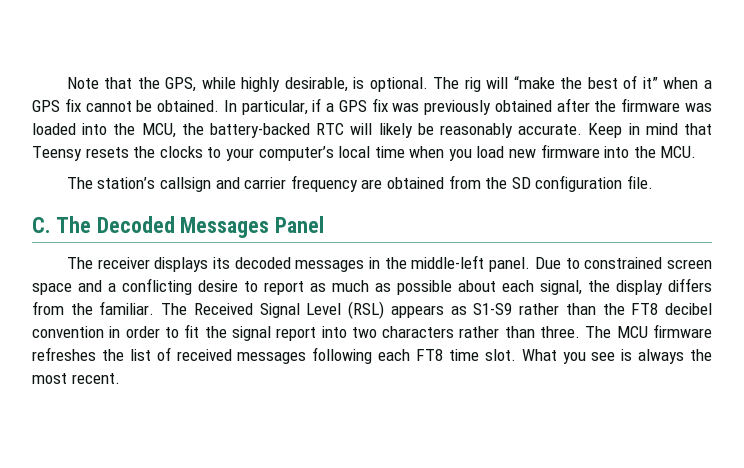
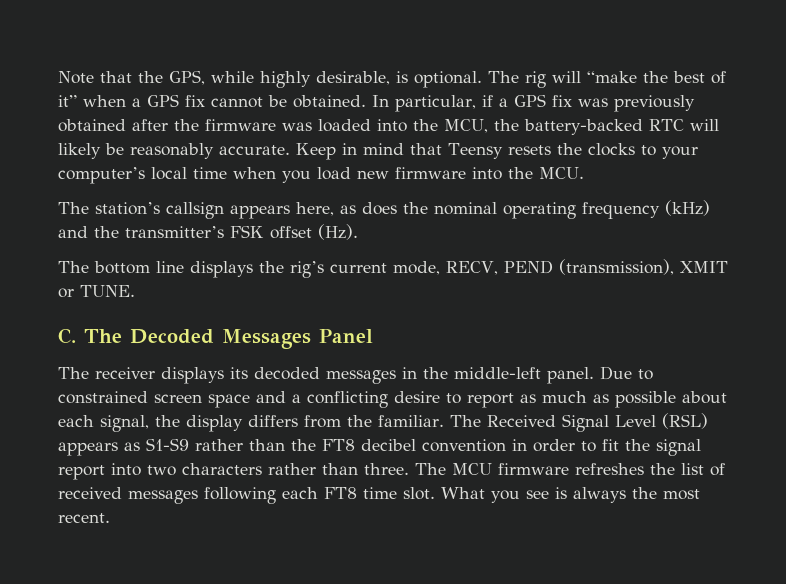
- The station’s callsign and carrier frequency are obtained from the SD configuration file.
+ The station’s callsign appears here, as does the nominal operating frequency (kHz) and the transmitter’s FSK offset (Hz).
+ The bottom line displays the rig’s current mode, RECV, PEND (transmission), XMIT or TUNE.

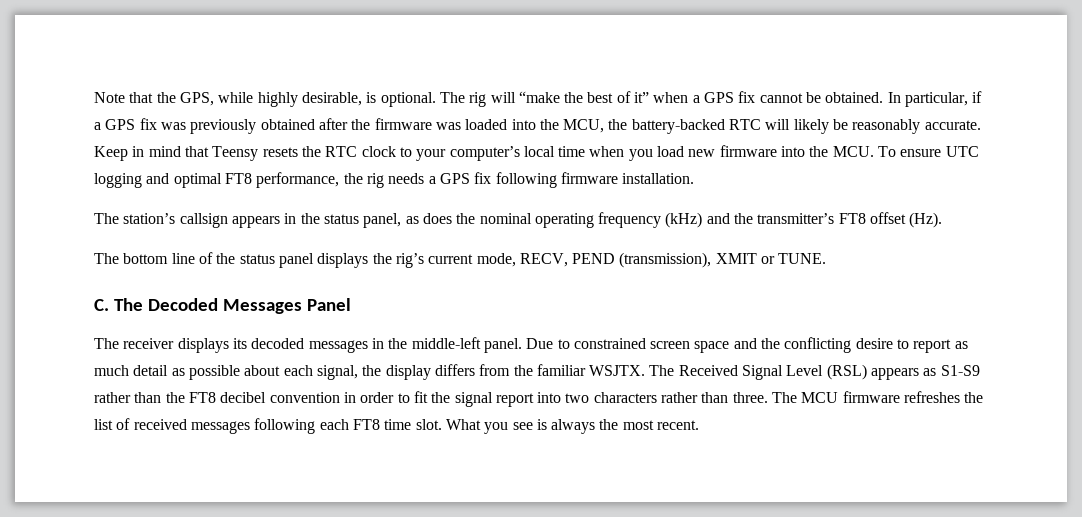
- Keep in mind that Teensy resets the clocks to your computer’s local time when you load new firmware into the MCU.
+ Keep in mind that Teensy resets the RTC clock to your computer’s local time when you load new firmware into the MCU. To ensure UTC logging and optimal FT8 performance, the rig needs a GPS fix following firmware installation.
- The station’s callsign appears here, as does the nominal operating frequency (kHz) and the transmitter’s FSK offset (Hz).
+ The station’s callsign appears in the status panel, as does the nominal operating frequency (kHz) and the transmitter’s FT8 offset (Hz).
- The bottom line displays the rig’s current mode, RECV, PEND (transmission), XMIT or TUNE.
+ The bottom line of the status panel displays the rig’s current mode, RECV, PEND (transmission), XMIT or TUNE.
- Due to constrained screen space and a conflicting desire to report as much as possible about each signal, the display differs from the familiar.
+ Due to constrained screen space and the conflicting desire to report as much detail as possible about each signal, the display differs from the familiar WSJTX.

